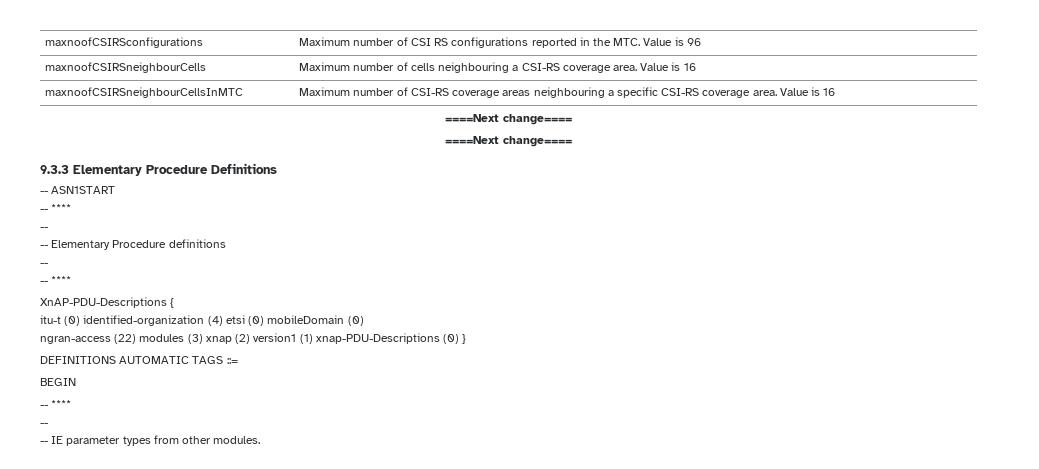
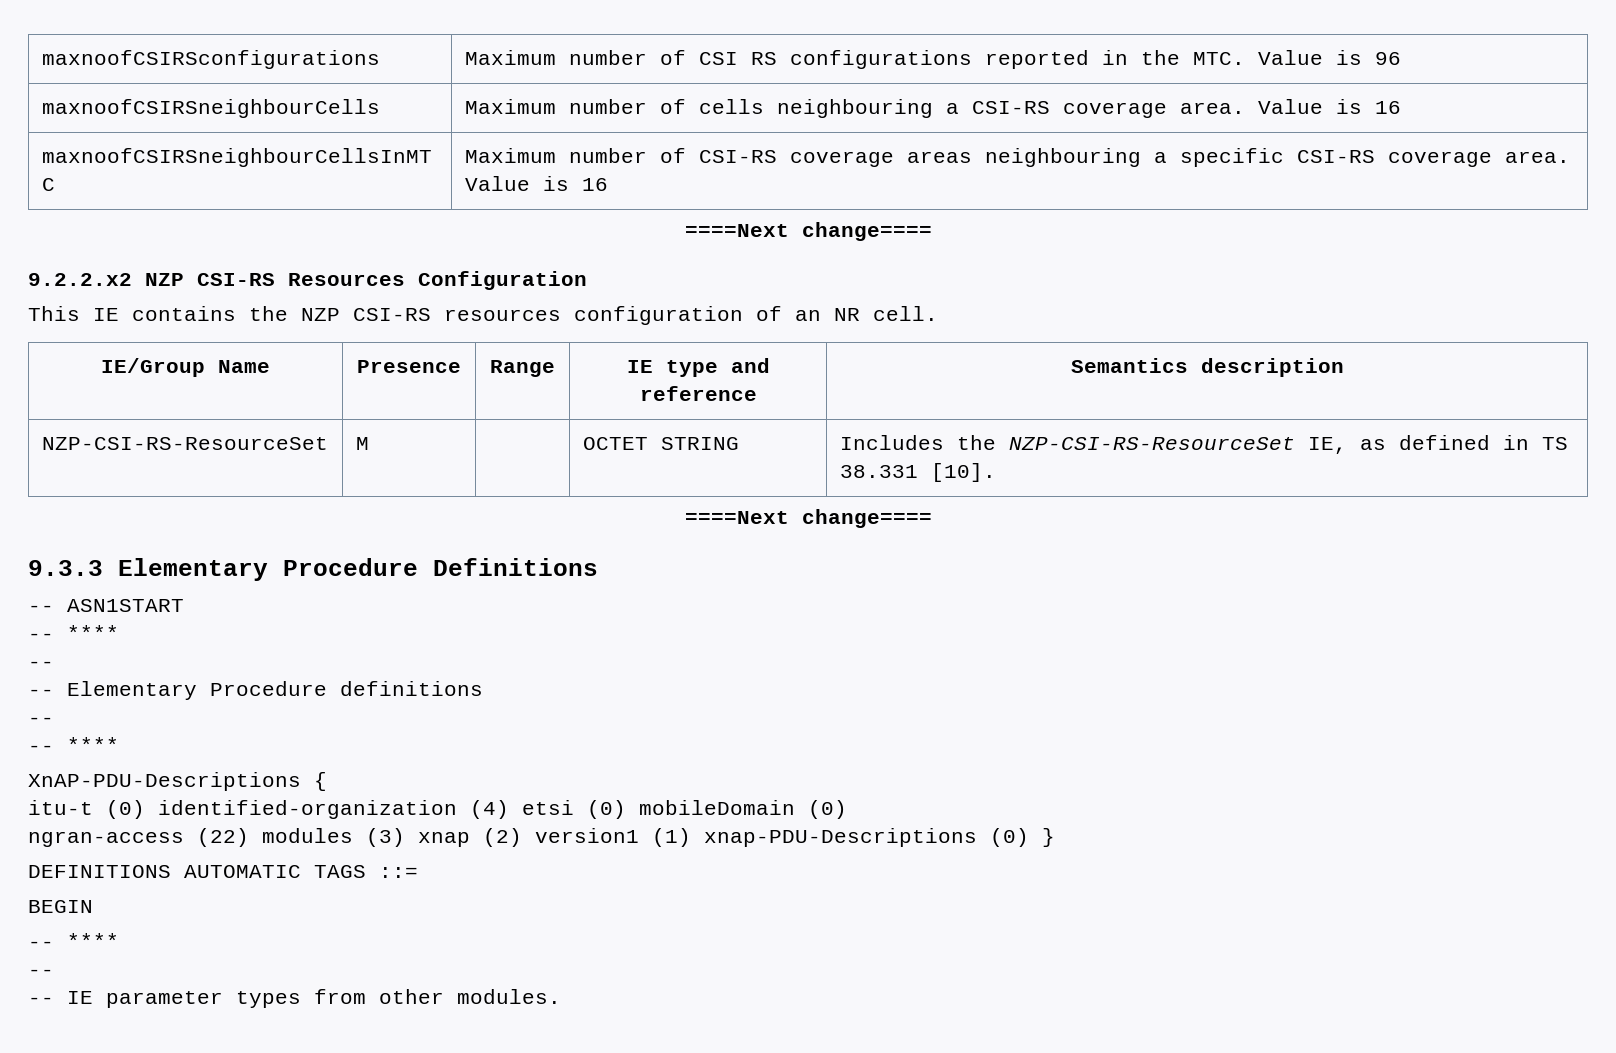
+ 9.2.2.x2 NZP CSI-RS Resources Configuration
+ This IE contains the NZP CSI-RS resources configuration of an NR cell.
+ IE/Group Name | Presence | Range | IE type and reference | Semantics description
+ NZP-CSI-RS-ResourceSet | M | | OCTET STRING | Includes the NZP-CSI-RS-ResourceSet IE, as defined in TS 38.331 [10].

